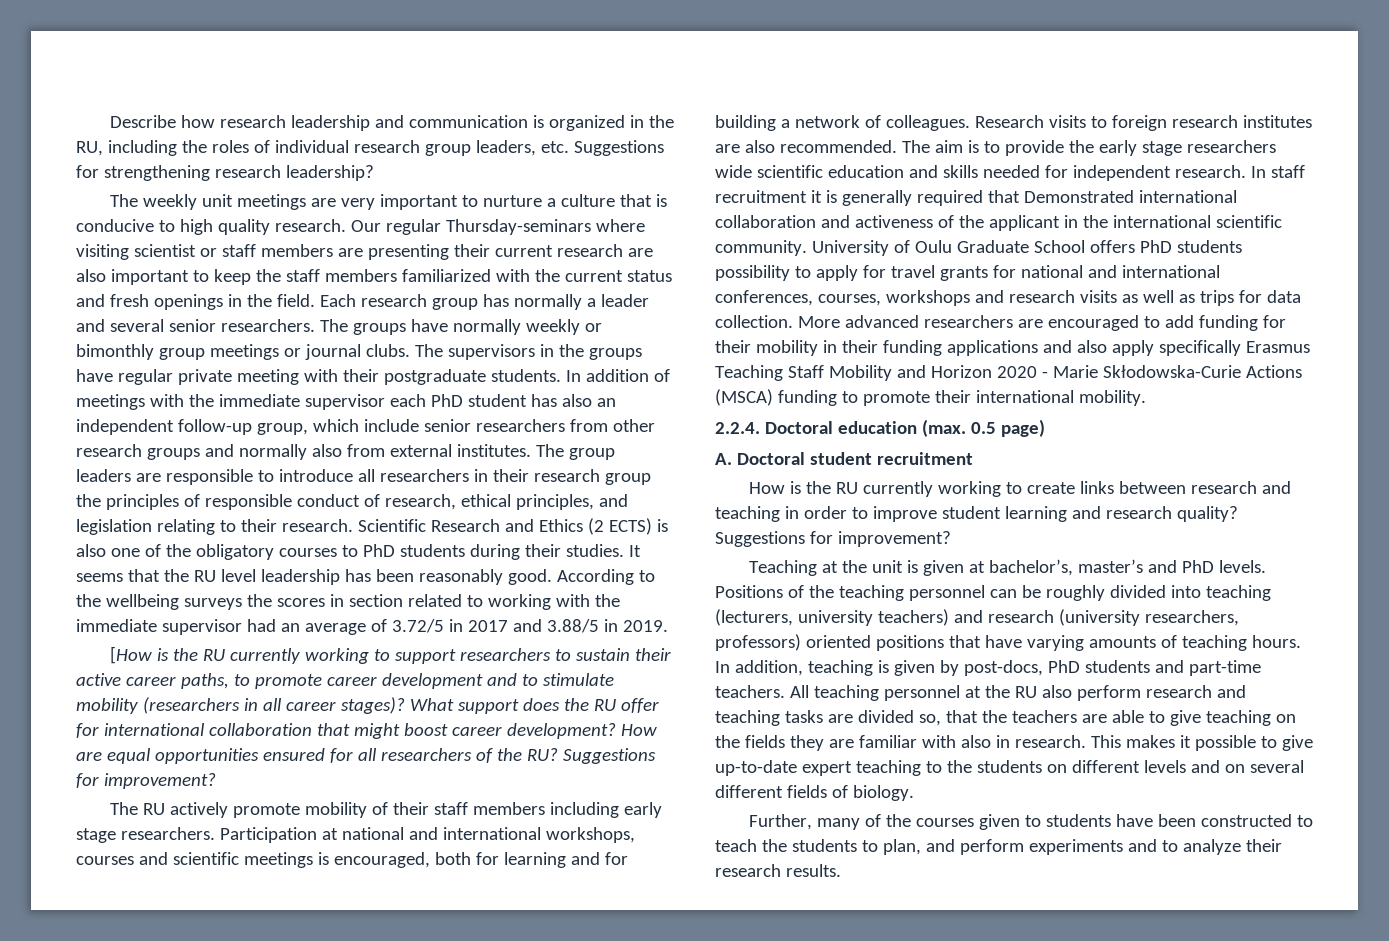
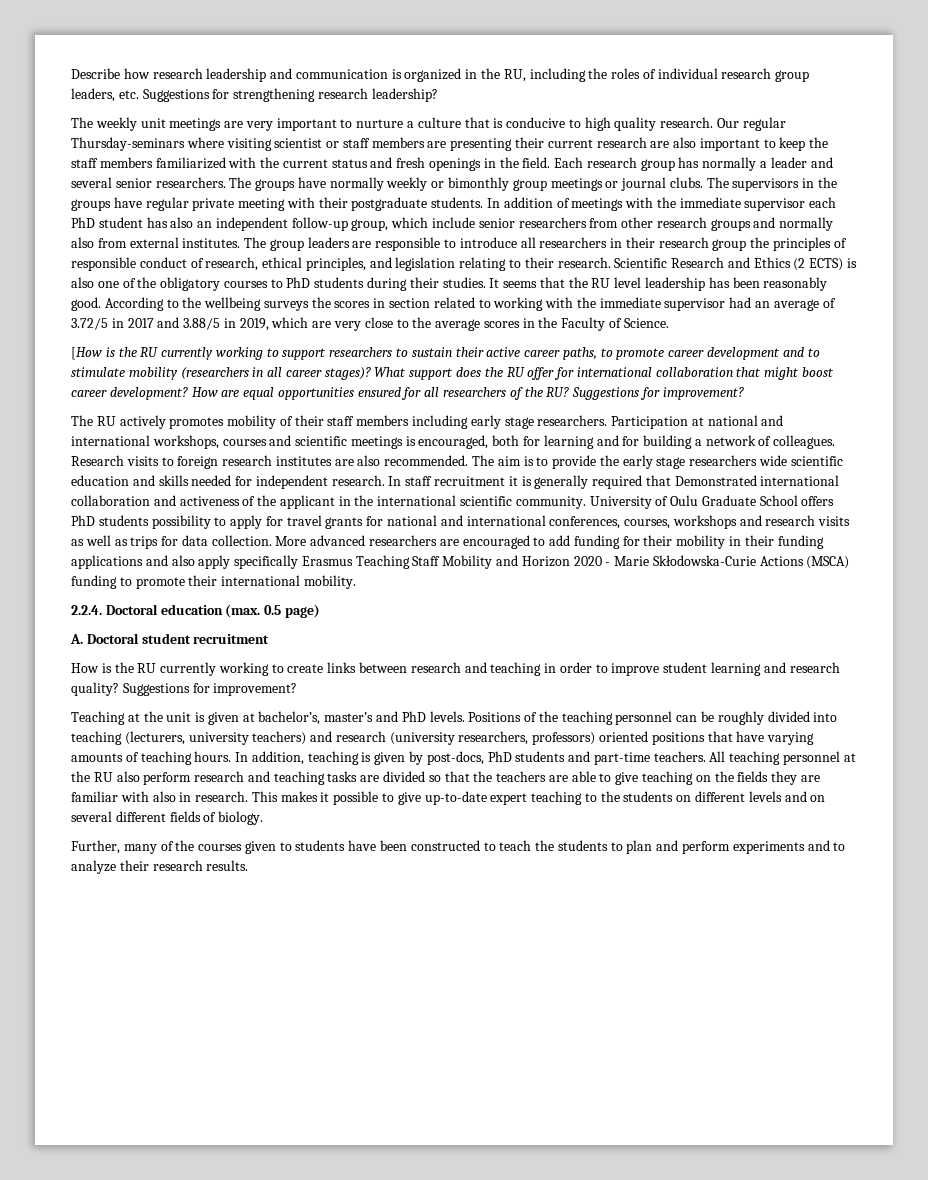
- According to the wellbeing surveys the scores in section related to working with the immediate supervisor had an average of 3.72/5 in 2017 and 3.88/5 in 2019.
+ According to the wellbeing surveys the scores in section related to working with the immediate supervisor had an average of 3.72/5 in 2017 and 3.88/5 in 2019, which are very close to the average scores in the Faculty of Science.
- The RU actively promote mobility of their staff members including early stage researchers.
+ The RU actively promotes mobility of their staff members including early stage researchers.
- All teaching personnel at the RU also perform research and teaching tasks are divided so, that the teachers are able to give teaching on the fields they are familiar with also in research.
+ All teaching personnel at the RU also perform research and teaching tasks are divided so that the teachers are able to give teaching on the fields they are familiar with also in research.
- Further, many of the courses given to students have been constructed to teach the students to plan, and perform experiments and to analyze their research results.
+ Further, many of the courses given to students have been constructed to teach the students to plan and perform experiments and to analyze their research results.

